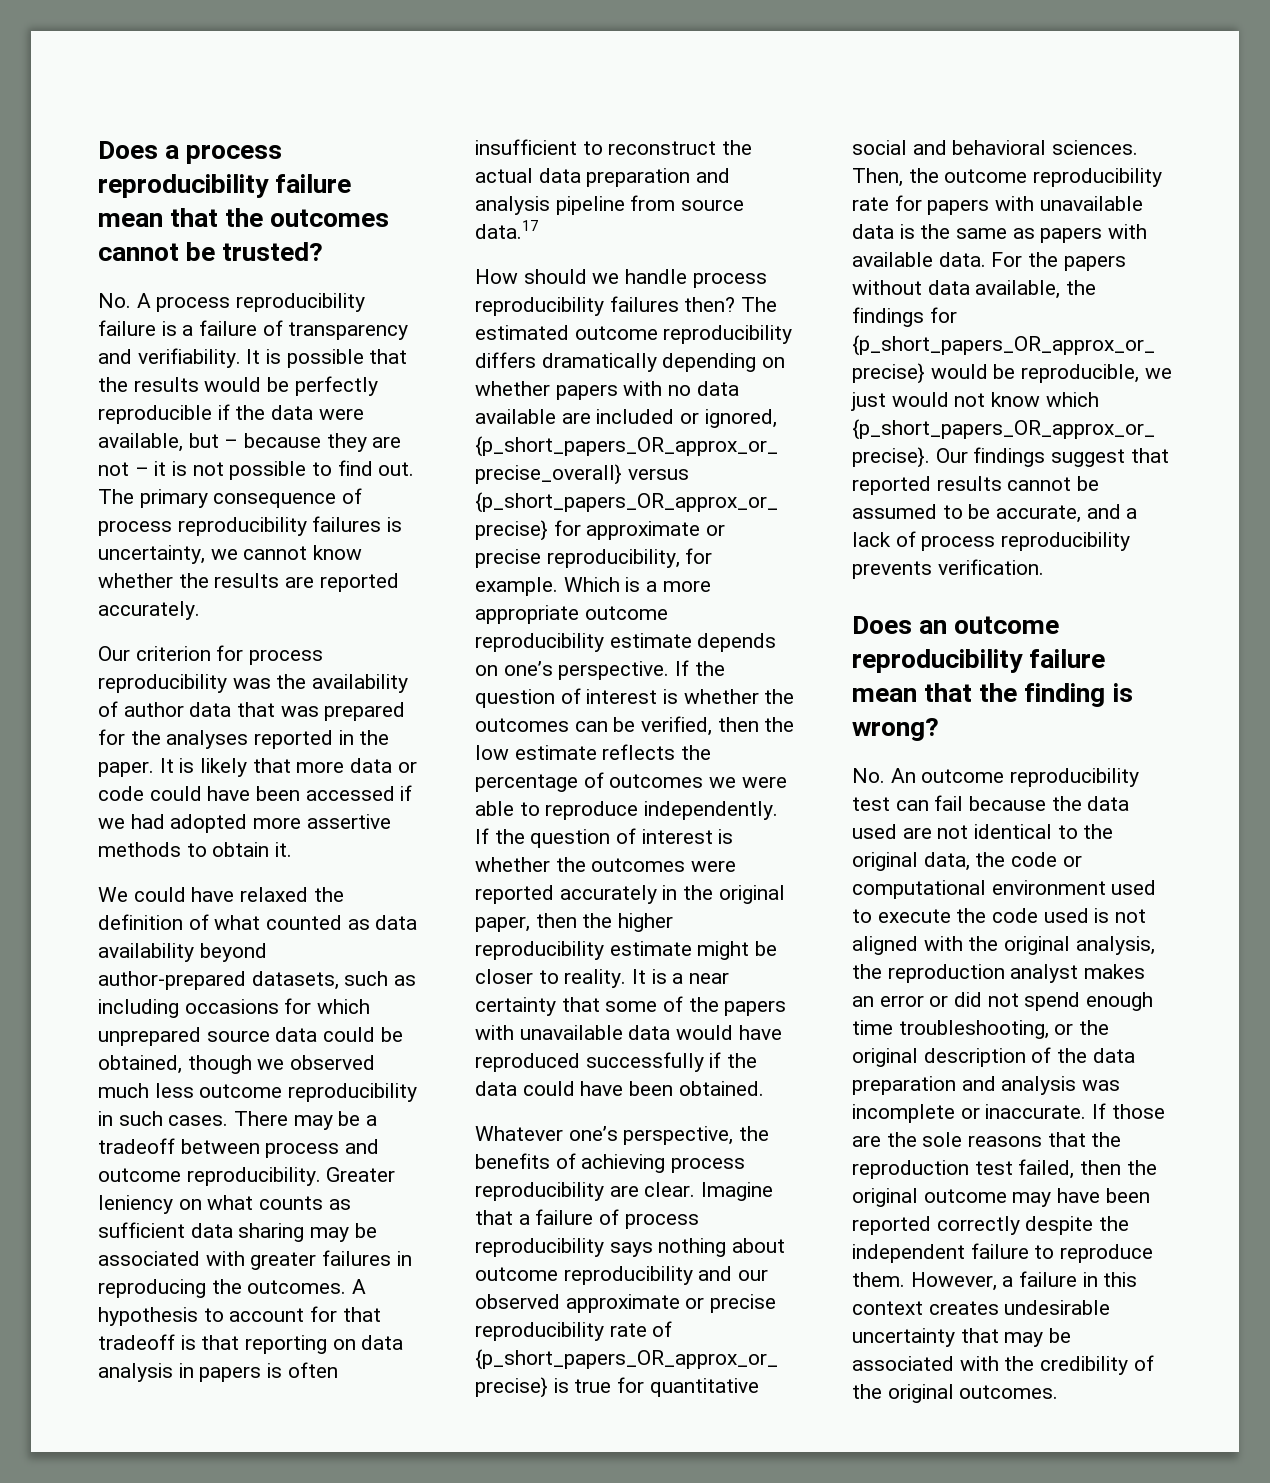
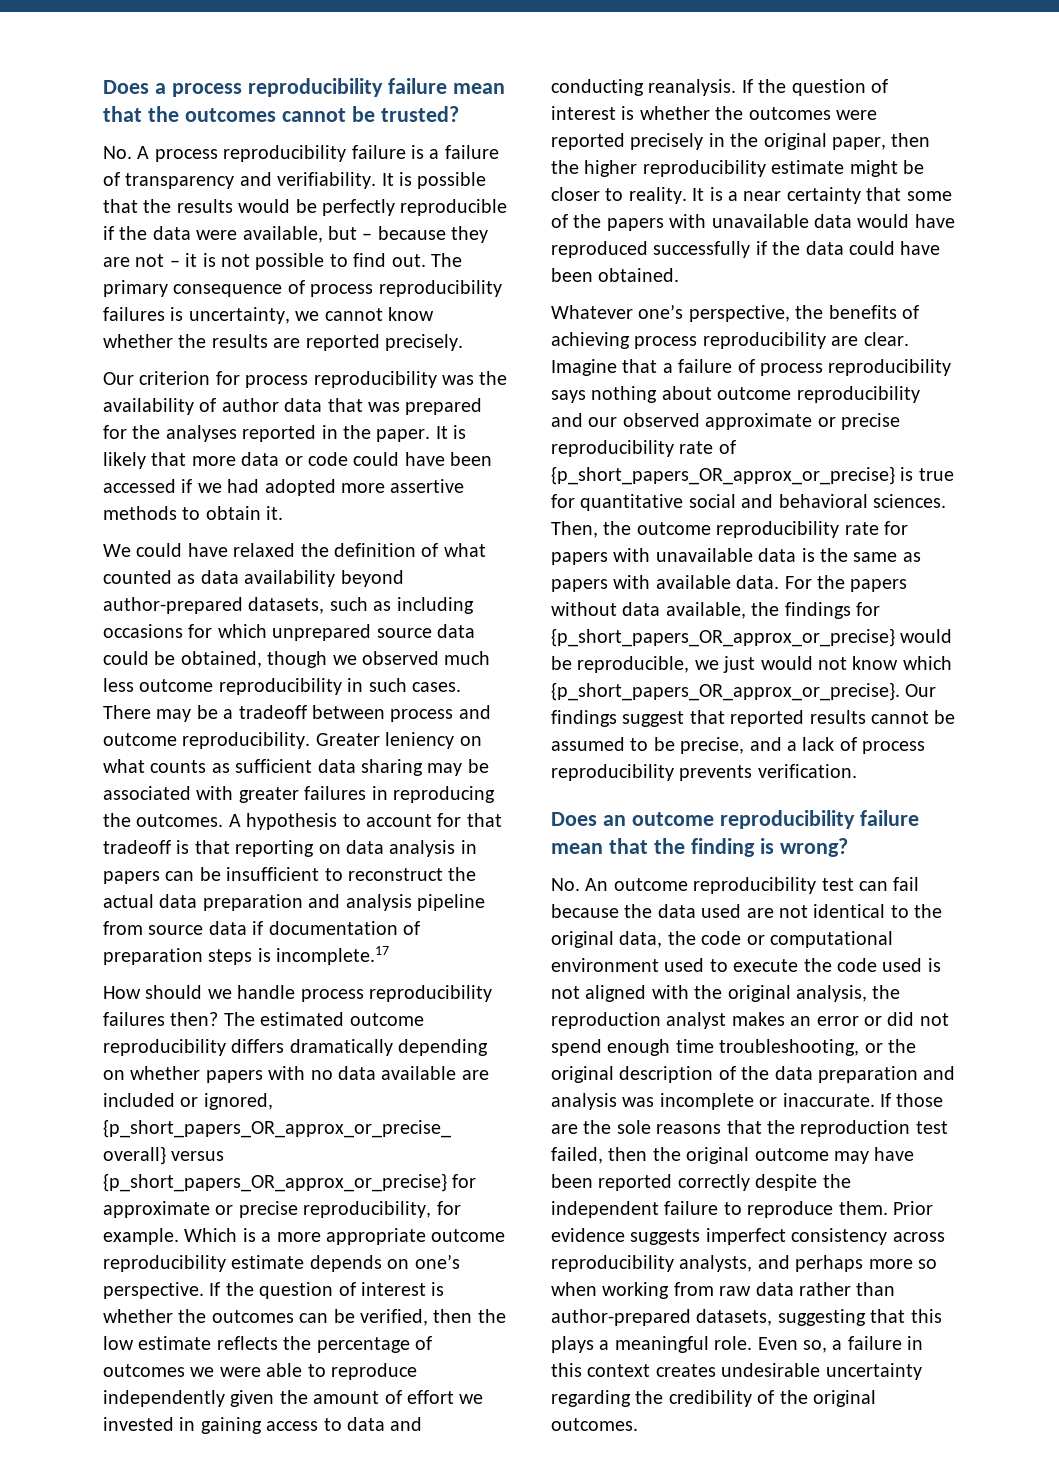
- The primary consequence of process reproducibility failures is uncertainty, we cannot know whether the results are reported accurately.
+ The primary consequence of process reproducibility failures is uncertainty, we cannot know whether the results are reported precisely.
- A hypothesis to account for that tradeoff is that reporting on data analysis in papers is often insufficient to reconstruct the actual data preparation and analysis pipeline from source data.17
+ A hypothesis to account for that tradeoff is that reporting on data analysis in papers can be insufficient to reconstruct the actual data preparation and analysis pipeline from source data if documentation of preparation steps is incomplete.17
- If the question of interest is whether the outcomes can be verified, then the low estimate reflects the percentage of outcomes we were able to reproduce independently.
+ If the question of interest is whether the outcomes can be verified, then the low estimate reflects the percentage of outcomes we were able to reproduce independently given the amount of effort we invested in gaining access to data and conducting reanalysis.
- If the question of interest is whether the outcomes were reported accurately in the original paper, then the higher reproducibility estimate might be closer to reality.
+ If the question of interest is whether the outcomes were reported precisely in the original paper, then the higher reproducibility estimate might be closer to reality.
- Our findings suggest that reported results cannot be assumed to be accurate, and a lack of process reproducibility prevents verification.
+ Our findings suggest that reported results cannot be assumed to be precise, and a lack of process reproducibility prevents verification.
- However, a failure in this context creates undesirable uncertainty that may be associated with the credibility of the original outcomes.
+ Prior evidence suggests imperfect consistency across reproducibility analysts, and perhaps more so when working from raw data rather than author-prepared datasets, suggesting that this plays a meaningful role. Even so, a failure in this context creates undesirable uncertainty regarding the credibility of the original outcomes.

